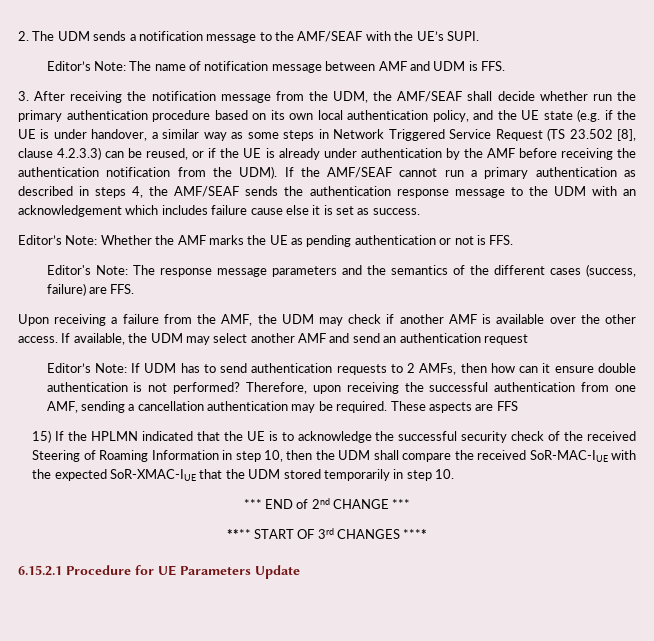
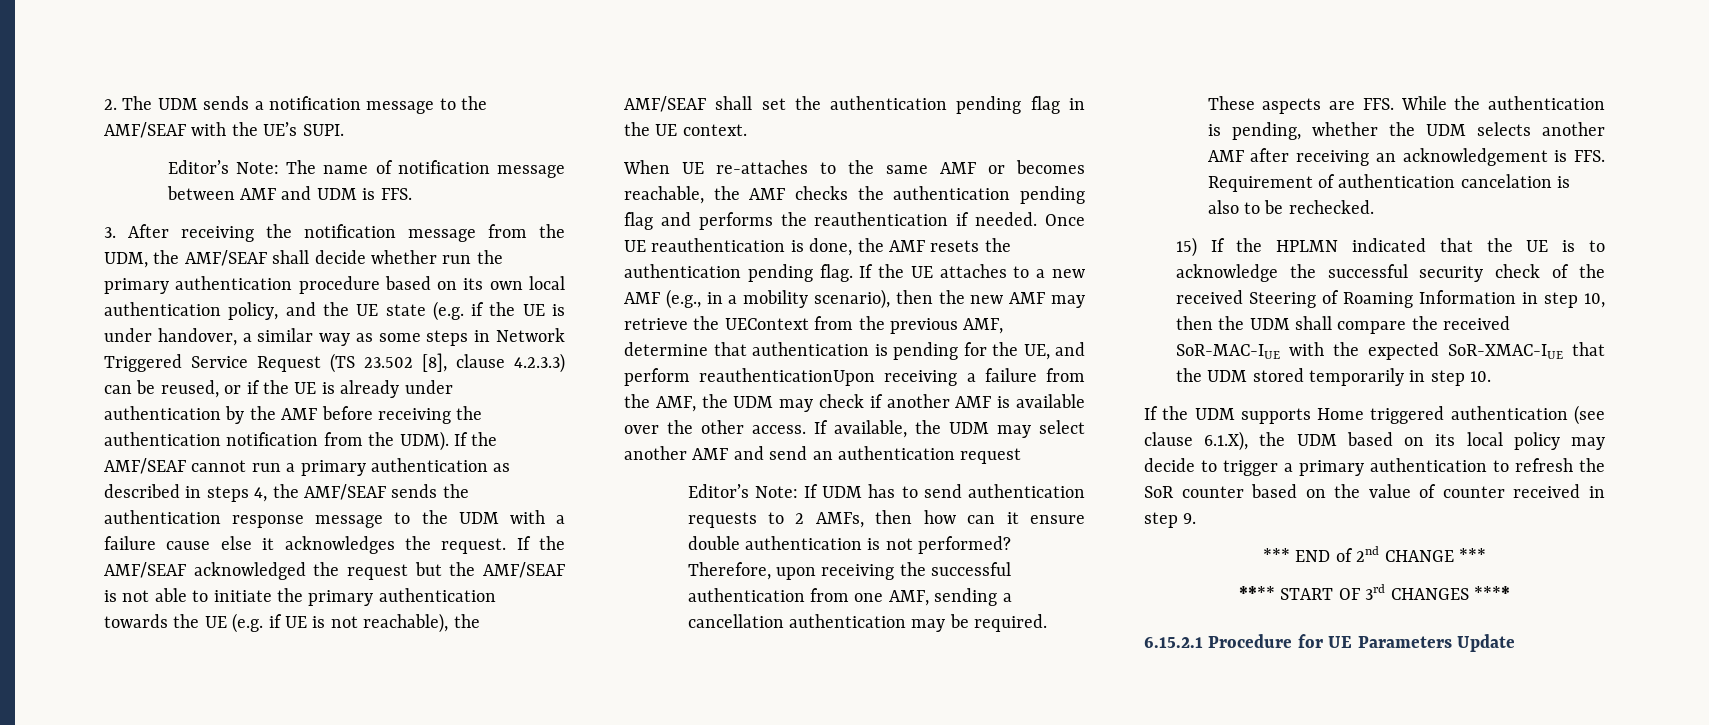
- If the AMF/SEAF cannot run a primary authentication as described in steps 4, the AMF/SEAF sends the authentication response message to the UDM with an acknowledgement which includes failure cause else it is set as success.
- Editor’s Note: Whether the AMF marks the UE as pending authentication or not is FFS.
- Editor's Note: The response message parameters and the semantics of the different cases (success, failure) are FFS.
- Upon receiving a failure from the AMF, the UDM may check if another AMF is available over the other access.
+ If the AMF/SEAF cannot run a primary authentication as described in steps 4, the AMF/SEAF sends the authentication response message to the UDM with a failure cause else it acknowledges the request. If the AMF/SEAF acknowledged the request but the AMF/SEAF is not able to initiate the primary authentication towards the UE (e.g. if UE is not reachable), the AMF/SEAF shall set the authentication pending flag in the UE context.
+ When UE re-attaches to the same AMF or becomes reachable, the AMF checks the authentication pending flag and performs the reauthentication if needed. Once UE reauthentication is done, the AMF resets the authentication pending flag. If the UE attaches to a new AMF (e.g., in a mobility scenario), then the new AMF may retrieve the UEContext from the previous AMF, determine that authentication is pending for the UE, and perform reauthenticationUpon receiving a failure from the AMF, the UDM may check if another AMF is available over the other access.
- These aspects are FFS
+ These aspects are FFS. While the authentication is pending, whether the UDM selects another AMF after receiving an acknowledgement is FFS. Requirement of authentication cancelation is also to be rechecked.
+ If the UDM supports Home triggered authentication (see clause 6.1.X), the UDM based on its local policy may decide to trigger a primary authentication to refresh the SoR counter based on the value of counter received in step 9.

